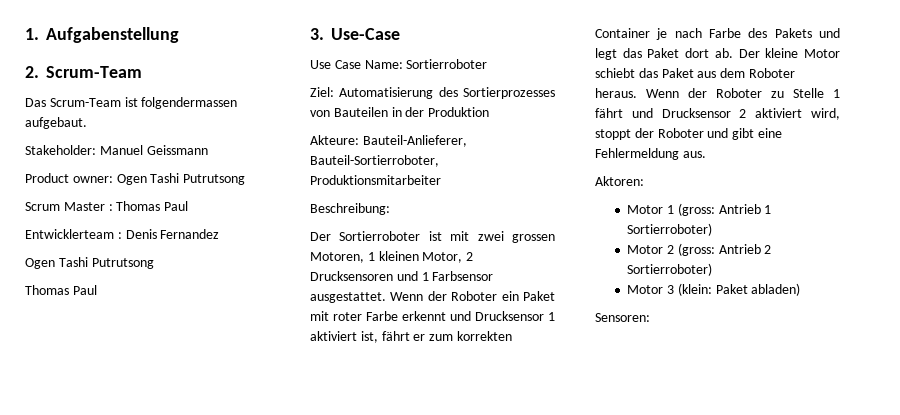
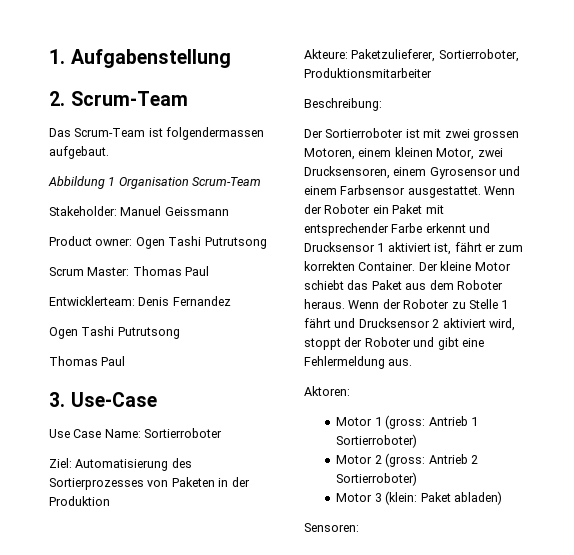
+ Abbildung 1 Organisation Scrum-Team
- Scrum Master : Thomas Paul
- Entwicklerteam : Denis Fernandez
+ Scrum Master: Thomas Paul
+ Entwicklerteam: Denis Fernandez
- Ziel: Automatisierung des Sortierprozesses von Bauteilen in der Produktion
+ Ziel: Automatisierung des Sortierprozesses von Paketen in der Produktion
- Akteure: Bauteil-Anlieferer, Bauteil-Sortierroboter, Produktionsmitarbeiter
+ Akteure: Paketzulieferer, Sortierroboter, Produktionsmitarbeiter
- Der Sortierroboter ist mit zwei grossen Motoren, 1 kleinen Motor, 2 Drucksensoren und 1 Farbsensor ausgestattet.
+ Der Sortierroboter ist mit zwei grossen Motoren, einem kleinen Motor, zwei Drucksensoren, einem Gyrosensor und einem Farbsensor ausgestattet.
- Wenn der Roboter ein Paket mit roter Farbe erkennt und Drucksensor 1 aktiviert ist, fährt er zum korrekten Container je nach Farbe des Pakets und legt das Paket dort ab.
+ Wenn der Roboter ein Paket mit entsprechender Farbe erkennt und Drucksensor 1 aktiviert ist, fährt er zum korrekten Container.

